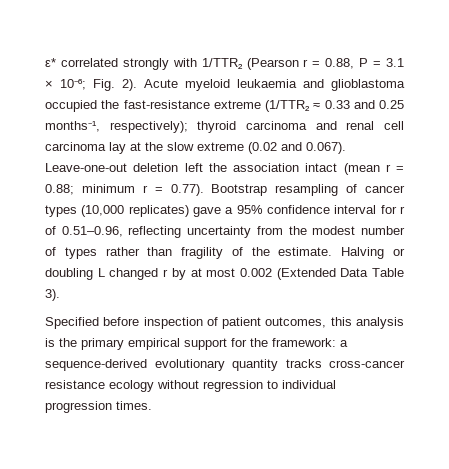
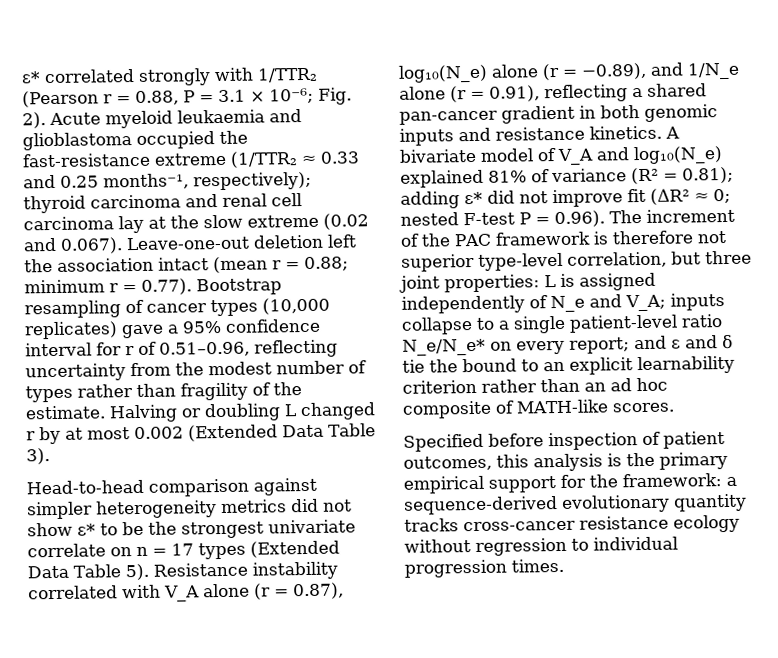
+ Head-to-head comparison against simpler heterogeneity metrics did not show ε* to be the strongest univariate correlate on n = 17 types (Extended Data Table 5). Resistance instability correlated with V_A alone (r = 0.87), log₁₀(N_e) alone (r = −0.89), and 1/N_e alone (r = 0.91), reflecting a shared pan-cancer gradient in both genomic inputs and resistance kinetics. A bivariate model of V_A and log₁₀(N_e) explained 81% of variance (R² = 0.81); adding ε* did not improve fit (ΔR² ≈ 0; nested F-test P = 0.96). The increment of the PAC framework is therefore not superior type-level correlation, but three joint properties: L is assigned independently of N_e and V_A; inputs collapse to a single patient-level ratio N_e/N_e* on every report; and ε and δ tie the bound to an explicit learnability criterion rather than an ad hoc composite of MATH-like scores.

